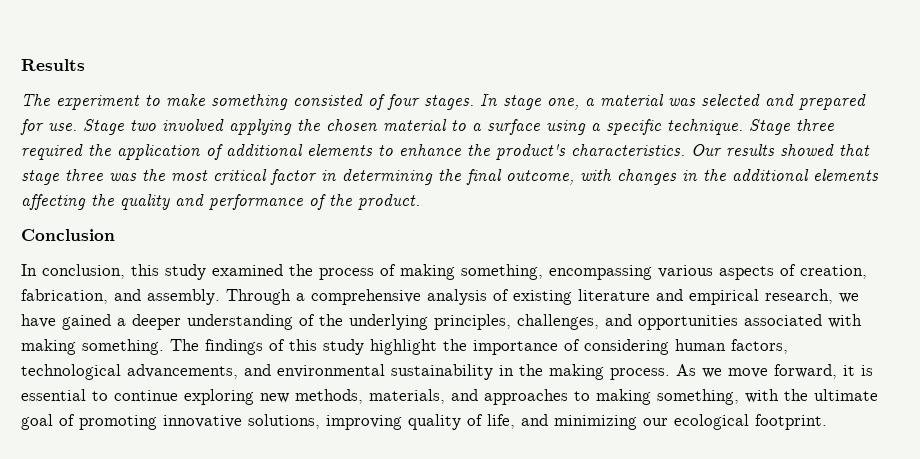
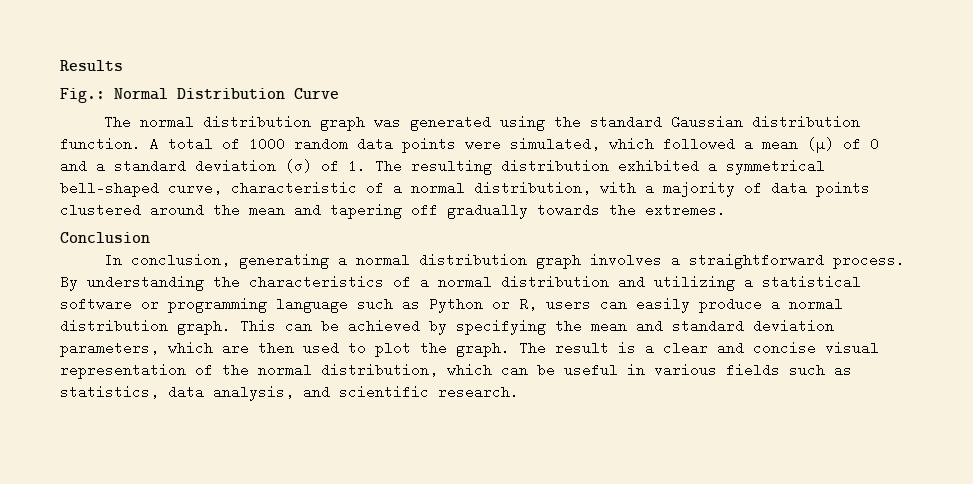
- The experiment to make something consisted of four stages. In stage one, a material was selected and prepared for use. Stage two involved applying the chosen material to a surface using a specific technique. Stage three required the application of additional elements to enhance the product's characteristics. Our results showed that stage three was the most critical factor in determining the final outcome, with changes in the additional elements affecting the quality and performance of the product.
+ Fig.: Normal Distribution Curve
+ The normal distribution graph was generated using the standard Gaussian distribution function. A total of 1000 random data points were simulated, which followed a mean (μ) of 0 and a standard deviation (σ) of 1. The resulting distribution exhibited a symmetrical bell-shaped curve, characteristic of a normal distribution, with a majority of data points clustered around the mean and tapering off gradually towards the extremes.
  Conclusion
- In conclusion, this study examined the process of making something, encompassing various aspects of creation, fabrication, and assembly. Through a comprehensive analysis of existing literature and empirical research, we have gained a deeper understanding of the underlying principles, challenges, and opportunities associated with making something. The findings of this study highlight the importance of considering human factors, technological advancements, and environmental sustainability in the making process. As we move forward, it is essential to continue exploring new methods, materials, and approaches to making something, with the ultimate goal of promoting innovative solutions, improving quality of life, and minimizing our ecological footprint.
+ In conclusion, generating a normal distribution graph involves a straightforward process. By understanding the characteristics of a normal distribution and utilizing a statistical software or programming language such as Python or R, users can easily produce a normal distribution graph. This can be achieved by specifying the mean and standard deviation parameters, which are then used to plot the graph. The result is a clear and concise visual representation of the normal distribution, which can be useful in various fields such as statistics, data analysis, and scientific research.

